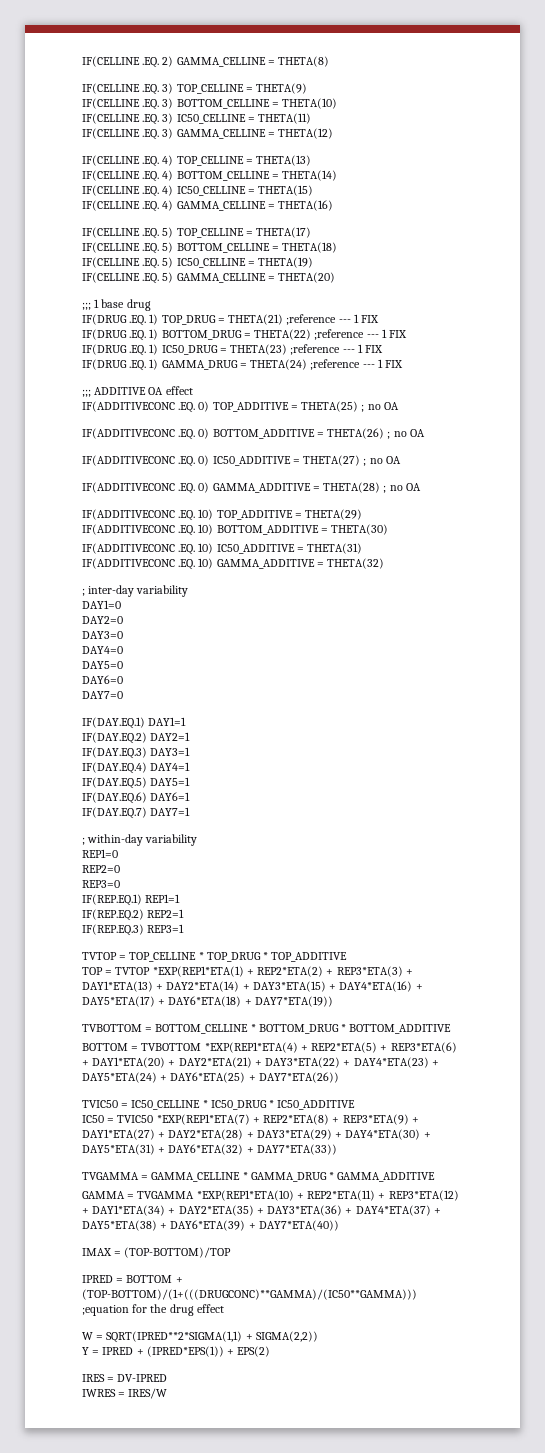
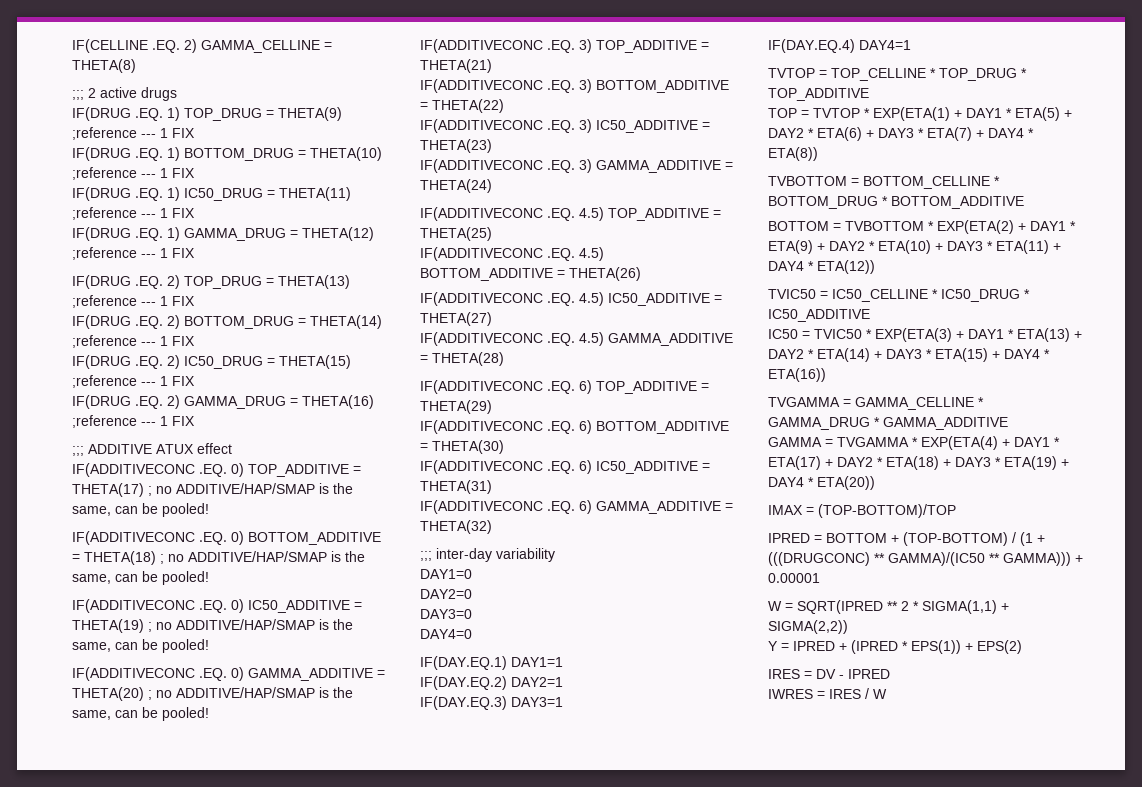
- IF(CELLINE .EQ. 3) TOP_CELLINE = THETA(9)
- IF(CELLINE .EQ. 3) BOTTOM_CELLINE = THETA(10)
- IF(CELLINE .EQ. 3) IC50_CELLINE = THETA(11)
- IF(CELLINE .EQ. 3) GAMMA_CELLINE = THETA(12)
- IF(CELLINE .EQ. 4) TOP_CELLINE = THETA(13)
- IF(CELLINE .EQ. 4) BOTTOM_CELLINE = THETA(14)
- IF(CELLINE .EQ. 4) IC50_CELLINE = THETA(15)
- IF(CELLINE .EQ. 4) GAMMA_CELLINE = THETA(16)
- IF(CELLINE .EQ. 5) TOP_CELLINE = THETA(17)
- IF(CELLINE .EQ. 5) BOTTOM_CELLINE = THETA(18)
- IF(CELLINE .EQ. 5) IC50_CELLINE = THETA(19)
- IF(CELLINE .EQ. 5) GAMMA_CELLINE = THETA(20)
- ;;; 1 base drug
+ ;;; 2 active drugs
- IF(DRUG .EQ. 1) TOP_DRUG = THETA(21) ;reference --- 1 FIX
+ IF(DRUG .EQ. 1) TOP_DRUG = THETA(9) ;reference --- 1 FIX
- IF(DRUG .EQ. 1) BOTTOM_DRUG = THETA(22) ;reference --- 1 FIX
+ IF(DRUG .EQ. 1) BOTTOM_DRUG = THETA(10) ;reference --- 1 FIX
- IF(DRUG .EQ. 1) IC50_DRUG = THETA(23) ;reference --- 1 FIX
+ IF(DRUG .EQ. 1) IC50_DRUG = THETA(11) ;reference --- 1 FIX
- IF(DRUG .EQ. 1) GAMMA_DRUG = THETA(24) ;reference --- 1 FIX
+ IF(DRUG .EQ. 1) GAMMA_DRUG = THETA(12) ;reference --- 1 FIX
+ IF(DRUG .EQ. 2) TOP_DRUG = THETA(13) ;reference --- 1 FIX
+ IF(DRUG .EQ. 2) BOTTOM_DRUG = THETA(14) ;reference --- 1 FIX
+ IF(DRUG .EQ. 2) IC50_DRUG = THETA(15) ;reference --- 1 FIX
+ IF(DRUG .EQ. 2) GAMMA_DRUG = THETA(16) ;reference --- 1 FIX
- ;;; ADDITIVE OA effect
+ ;;; ADDITIVE ATUX effect
- IF(ADDITIVECONC .EQ. 0) TOP_ADDITIVE = THETA(25) ; no OA
+ IF(ADDITIVECONC .EQ. 0) TOP_ADDITIVE = THETA(17) ; no ADDITIVE/HAP/SMAP is the same, can be pooled!
- IF(ADDITIVECONC .EQ. 0) BOTTOM_ADDITIVE = THETA(26) ; no OA
+ IF(ADDITIVECONC .EQ. 0) BOTTOM_ADDITIVE = THETA(18) ; no ADDITIVE/HAP/SMAP is the same, can be pooled!
- IF(ADDITIVECONC .EQ. 0) IC50_ADDITIVE = THETA(27) ; no OA
+ IF(ADDITIVECONC .EQ. 0) IC50_ADDITIVE = THETA(19) ; no ADDITIVE/HAP/SMAP is the same, can be pooled!
- IF(ADDITIVECONC .EQ. 0) GAMMA_ADDITIVE = THETA(28) ; no OA
- IF(ADDITIVECONC .EQ. 10) TOP_ADDITIVE = THETA(29)
+ IF(ADDITIVECONC .EQ. 0) GAMMA_ADDITIVE = THETA(20) ; no ADDITIVE/HAP/SMAP is the same, can be pooled!
+ IF(ADDITIVECONC .EQ. 3) TOP_ADDITIVE = THETA(21)
+ IF(ADDITIVECONC .EQ. 3) BOTTOM_ADDITIVE = THETA(22)
+ IF(ADDITIVECONC .EQ. 3) IC50_ADDITIVE = THETA(23)
+ IF(ADDITIVECONC .EQ. 3) GAMMA_ADDITIVE = THETA(24)
+ IF(ADDITIVECONC .EQ. 4.5) TOP_ADDITIVE = THETA(25)
+ IF(ADDITIVECONC .EQ. 4.5) BOTTOM_ADDITIVE = THETA(26)
+ IF(ADDITIVECONC .EQ. 4.5) IC50_ADDITIVE = THETA(27)
+ IF(ADDITIVECONC .EQ. 4.5) GAMMA_ADDITIVE = THETA(28)
+ IF(ADDITIVECONC .EQ. 6) TOP_ADDITIVE = THETA(29)
- IF(ADDITIVECONC .EQ. 10) BOTTOM_ADDITIVE = THETA(30)
+ IF(ADDITIVECONC .EQ. 6) BOTTOM_ADDITIVE = THETA(30)
- IF(ADDITIVECONC .EQ. 10) IC50_ADDITIVE = THETA(31)
+ IF(ADDITIVECONC .EQ. 6) IC50_ADDITIVE = THETA(31)
- IF(ADDITIVECONC .EQ. 10) GAMMA_ADDITIVE = THETA(32)
+ IF(ADDITIVECONC .EQ. 6) GAMMA_ADDITIVE = THETA(32)
- ; inter-day variability
+ ;;; inter-day variability
- DAY5=0
- DAY6=0
- DAY7=0
- IF(DAY.EQ.5) DAY5=1
- IF(DAY.EQ.6) DAY6=1
- IF(DAY.EQ.7) DAY7=1
- ; within-day variability
- REP1=0
- REP2=0
- REP3=0
- IF(REP.EQ.1) REP1=1
- IF(REP.EQ.2) REP2=1
- IF(REP.EQ.3) REP3=1
- TOP = TVTOP *EXP(REP1*ETA(1) + REP2*ETA(2) + REP3*ETA(3) + DAY1*ETA(13) + DAY2*ETA(14) + DAY3*ETA(15) + DAY4*ETA(16) + DAY5*ETA(17) + DAY6*ETA(18) + DAY7*ETA(19))
+ TOP = TVTOP * EXP(ETA(1) + DAY1 * ETA(5) + DAY2 * ETA(6) + DAY3 * ETA(7) + DAY4 * ETA(8))
- BOTTOM = TVBOTTOM *EXP(REP1*ETA(4) + REP2*ETA(5) + REP3*ETA(6) + DAY1*ETA(20) + DAY2*ETA(21) + DAY3*ETA(22) + DAY4*ETA(23) + DAY5*ETA(24) + DAY6*ETA(25) + DAY7*ETA(26))
+ BOTTOM = TVBOTTOM * EXP(ETA(2) + DAY1 * ETA(9) + DAY2 * ETA(10) + DAY3 * ETA(11) + DAY4 * ETA(12))
- IC50 = TVIC50 *EXP(REP1*ETA(7) + REP2*ETA(8) + REP3*ETA(9) + DAY1*ETA(27) + DAY2*ETA(28) + DAY3*ETA(29) + DAY4*ETA(30) + DAY5*ETA(31) + DAY6*ETA(32) + DAY7*ETA(33))
+ IC50 = TVIC50 * EXP(ETA(3) + DAY1 * ETA(13) + DAY2 * ETA(14) + DAY3 * ETA(15) + DAY4 * ETA(16))
- GAMMA = TVGAMMA *EXP(REP1*ETA(10) + REP2*ETA(11) + REP3*ETA(12) + DAY1*ETA(34) + DAY2*ETA(35) + DAY3*ETA(36) + DAY4*ETA(37) + DAY5*ETA(38) + DAY6*ETA(39) + DAY7*ETA(40))
+ GAMMA = TVGAMMA * EXP(ETA(4) + DAY1 * ETA(17) + DAY2 * ETA(18) + DAY3 * ETA(19) + DAY4 * ETA(20))
- IPRED = BOTTOM + (TOP-BOTTOM)/(1+(((DRUGCONC)**GAMMA)/(IC50**GAMMA))) ;equation for the drug effect
- W = SQRT(IPRED**2*SIGMA(1,1) + SIGMA(2,2))
+ IPRED = BOTTOM + (TOP-BOTTOM) / (1 + (((DRUGCONC) ** GAMMA)/(IC50 ** GAMMA))) + 0.00001
+ W = SQRT(IPRED ** 2 * SIGMA(1,1) + SIGMA(2,2))
- Y = IPRED + (IPRED*EPS(1)) + EPS(2)
+ Y = IPRED + (IPRED * EPS(1)) + EPS(2)
- IRES = DV-IPRED
+ IRES = DV - IPRED
- IWRES = IRES/W
+ IWRES = IRES / W

